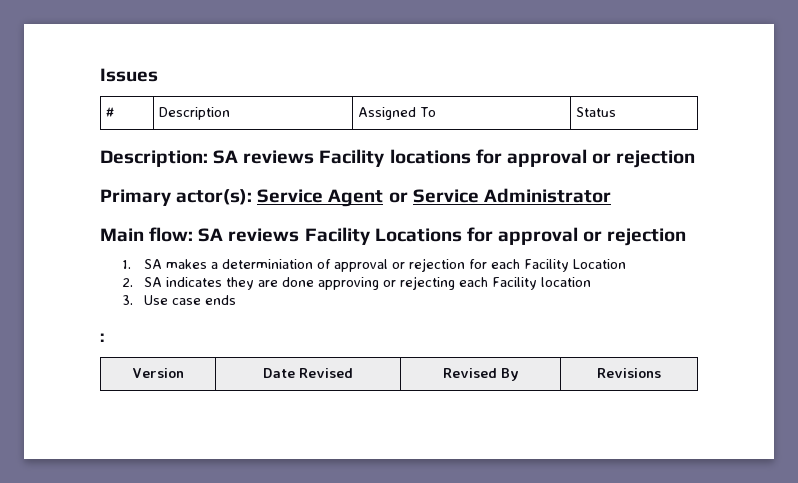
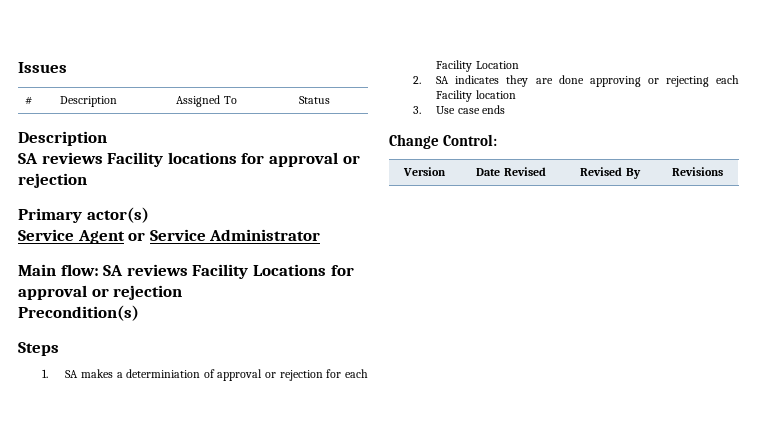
  # | Description | Assigned To | Status
- Description: SA reviews Facility locations for approval or rejection
+ Description
+ SA reviews Facility locations for approval or rejection
- Primary actor(s): Service Agent or Service Administrator
+ Primary actor(s)
+ Service Agent or Service Administrator
+ Precondition(s)
+ Steps
- :
+ Change Control:

